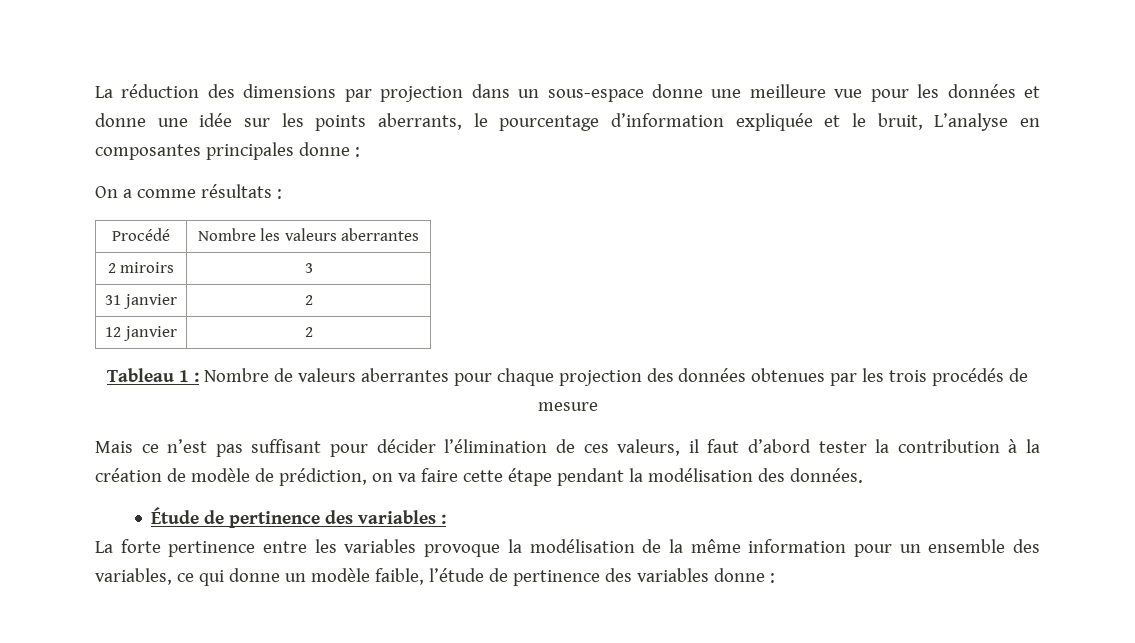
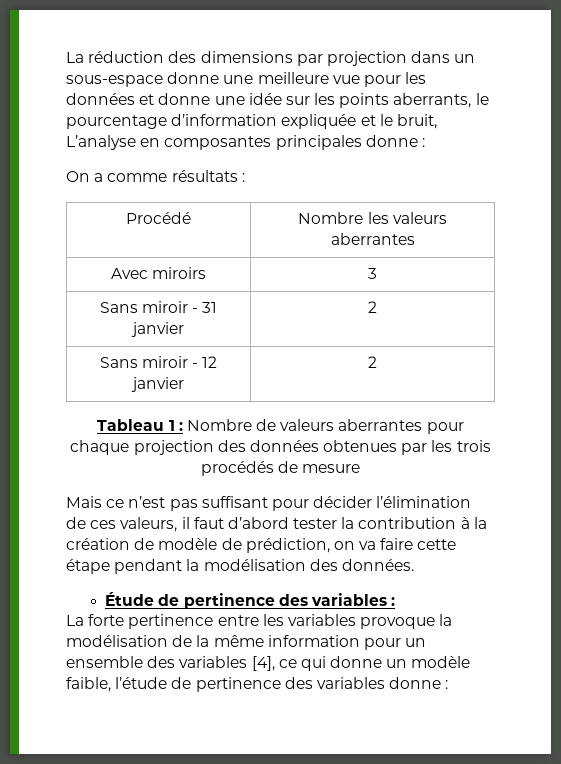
- 2 miroirs | 3
+ Avec miroirs | 3
- 31 janvier | 2
+ Sans miroir - 31 janvier | 2
- 12 janvier | 2
+ Sans miroir - 12 janvier | 2
- La forte pertinence entre les variables provoque la modélisation de la même information pour un ensemble des variables, ce qui donne un modèle faible, l’étude de pertinence des variables donne :
+ La forte pertinence entre les variables provoque la modélisation de la même information pour un ensemble des variables [4], ce qui donne un modèle faible, l’étude de pertinence des variables donne :

